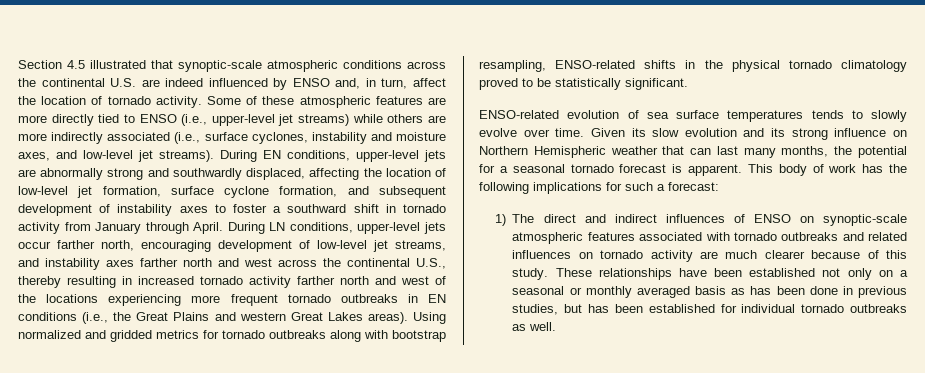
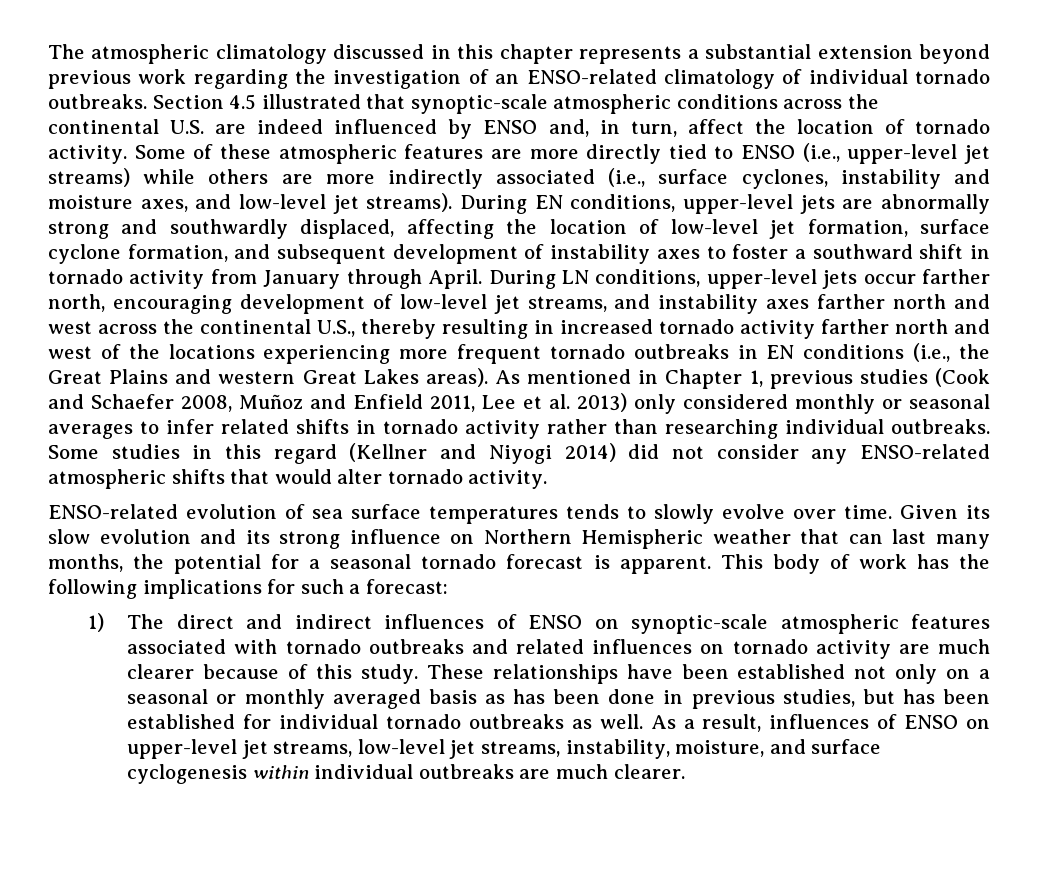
+ The atmospheric climatology discussed in this chapter represents a substantial extension beyond previous work regarding the investigation of an ENSO-related climatology of individual tornado outbreaks.
- Using normalized and gridded metrics for tornado outbreaks along with bootstrap resampling, ENSO-related shifts in the physical tornado climatology proved to be statistically significant.
+ As mentioned in Chapter 1, previous studies (Cook and Schaefer 2008, Muñoz and Enfield 2011, Lee et al. 2013) only considered monthly or seasonal averages to infer related shifts in tornado activity rather than researching individual outbreaks. Some studies in this regard (Kellner and Niyogi 2014) did not consider any ENSO-related atmospheric shifts that would alter tornado activity.
+ As a result, influences of ENSO on upper-level jet streams, low-level jet streams, instability, moisture, and surface cyclogenesis within individual outbreaks are much clearer.

